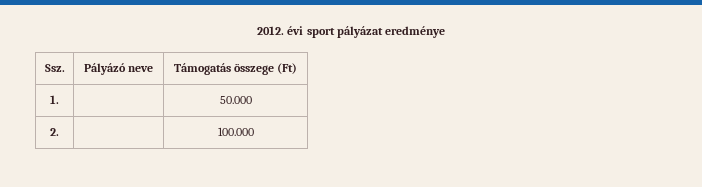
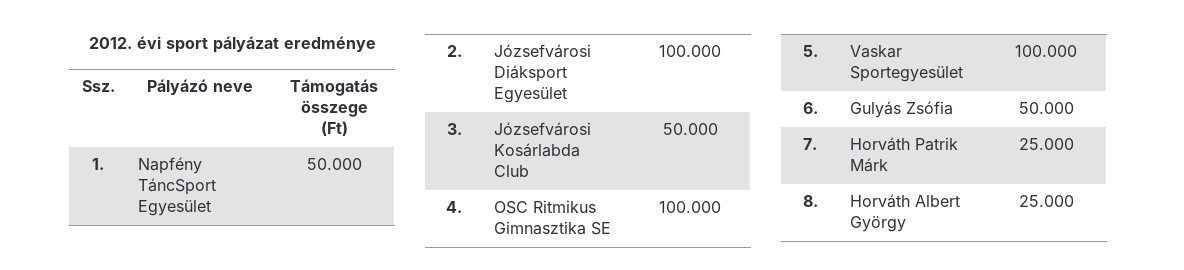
- 1. | | 50.000
+ 1. | Napfény TáncSport Egyesület | 50.000
- 2. | | 100.000
+ 2. | Józsefvárosi Diáksport Egyesület | 100.000
+ 3. | Józsefvárosi Kosárlabda Club | 50.000
+ 4. | OSC Ritmikus Gimnasztika SE | 100.000
+ 5. | Vaskar Sportegyesület | 100.000
+ 6. | Gulyás Zsófia | 50.000
+ 7. | Horváth Patrik Márk | 25.000
+ 8. | Horváth Albert György | 25.000

